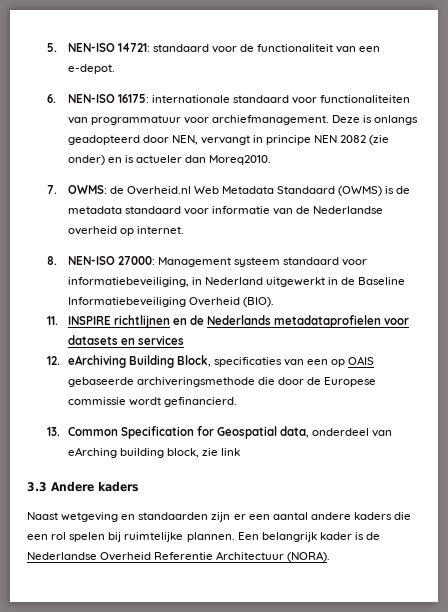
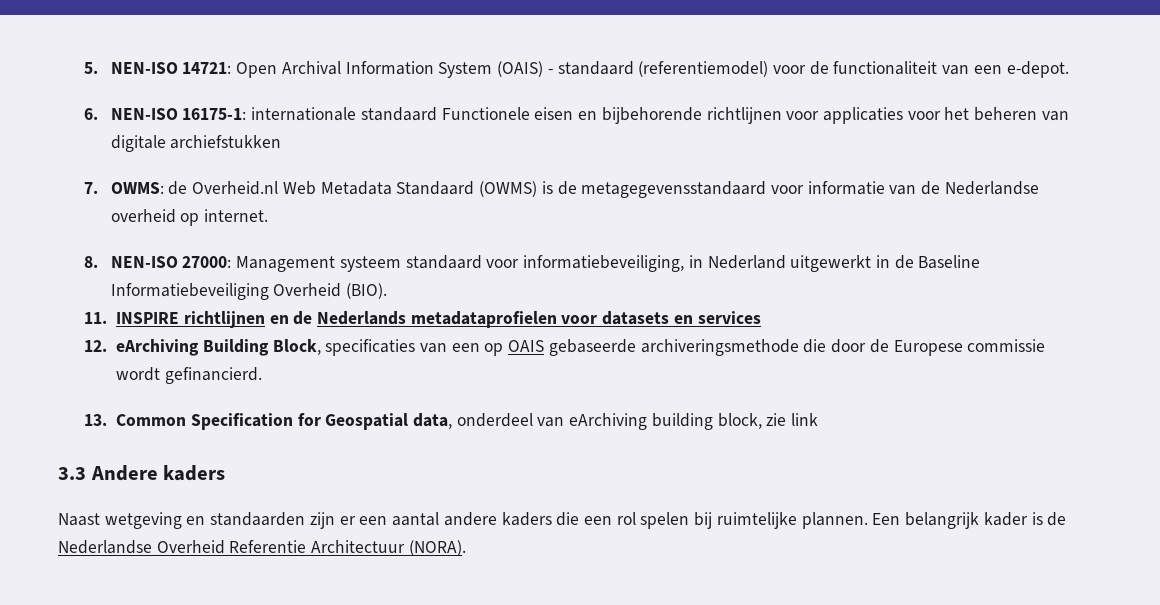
- 5. NEN-ISO 14721: standaard voor de functionaliteit van een e-depot.
+ 5. NEN-ISO 14721: Open Archival Information System (OAIS) - standaard (referentiemodel) voor de functionaliteit van een e-depot.
- 6. NEN-ISO 16175: internationale standaard voor functionaliteiten van programmatuur voor archiefmanagement. Deze is onlangs geadopteerd door NEN, vervangt in principe NEN 2082 (zie onder) en is actueler dan Moreq2010.
+ 6. NEN-ISO 16175-1: internationale standaard Functionele eisen en bijbehorende richtlijnen voor applicaties voor het beheren van digitale archiefstukken
- 7. OWMS: de Overheid.nl Web Metadata Standaard (OWMS) is de metadata standaard voor informatie van de Nederlandse overheid op internet.
+ 7. OWMS: de Overheid.nl Web Metadata Standaard (OWMS) is de metagegevensstandaard voor informatie van de Nederlandse overheid op internet.
- 13. Common Specification for Geospatial data, onderdeel van eArching building block, zie link
+ 13. Common Specification for Geospatial data, onderdeel van eArchiving building block, zie link

